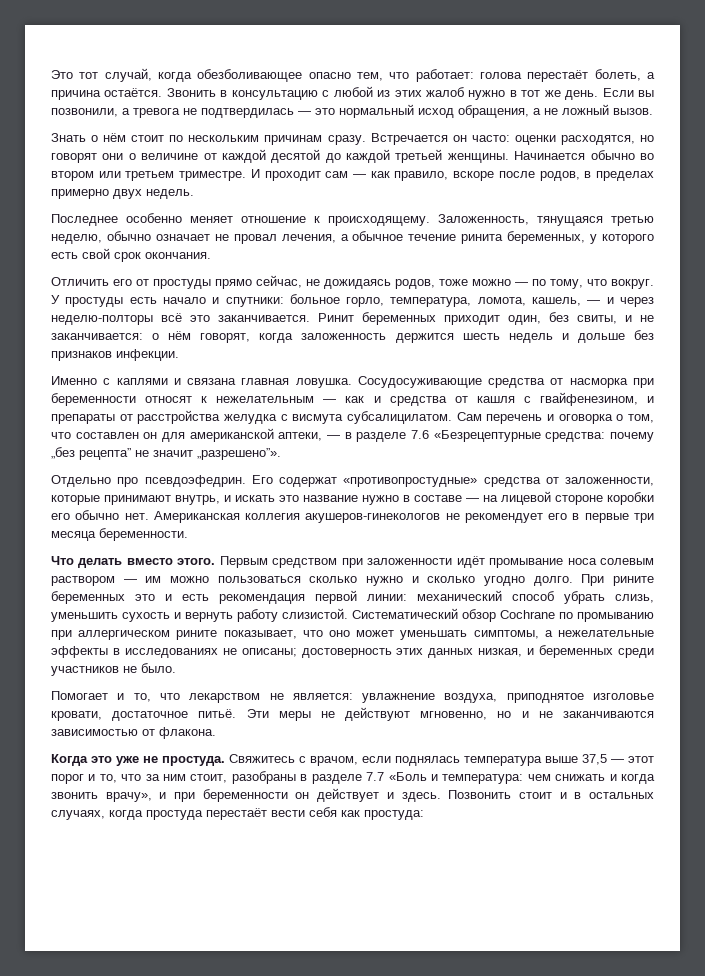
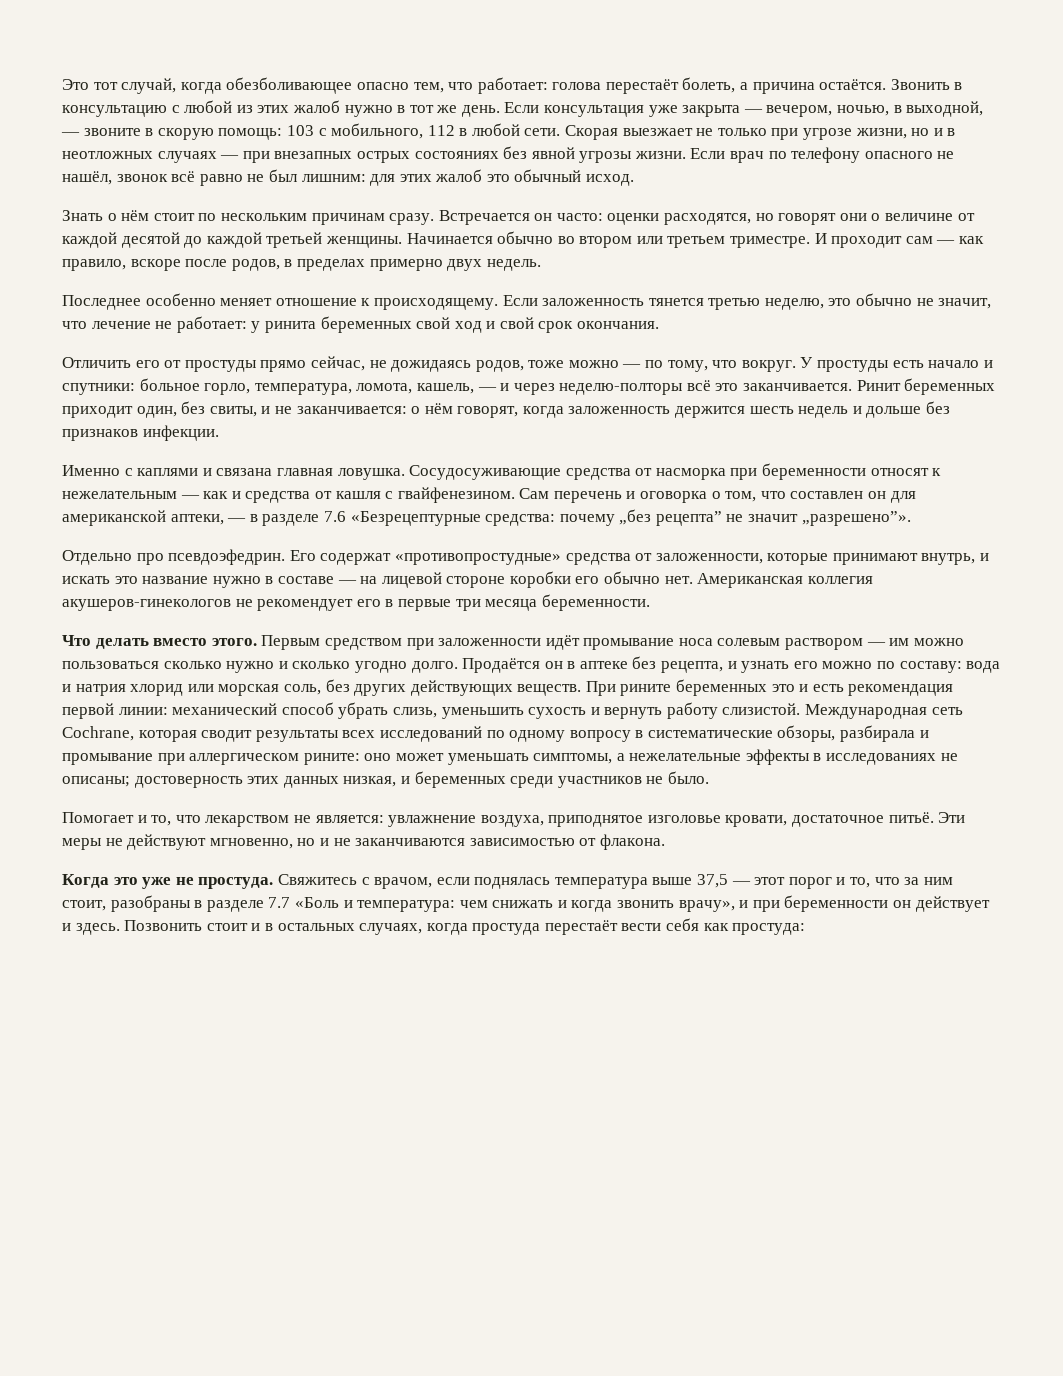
- Если вы позвонили, а тревога не подтвердилась — это нормальный исход обращения, а не ложный вызов.
+ Если консультация уже закрыта — вечером, ночью, в выходной, — звоните в скорую помощь: 103 с мобильного, 112 в любой сети. Скорая выезжает не только при угрозе жизни, но и в неотложных случаях — при внезапных острых состояниях без явной угрозы жизни. Если врач по телефону опасного не нашёл, звонок всё равно не был лишним: для этих жалоб это обычный исход.
- Заложенность, тянущаяся третью неделю, обычно означает не провал лечения, а обычное течение ринита беременных, у которого есть свой срок окончания.
+ Если заложенность тянется третью неделю, это обычно не значит, что лечение не работает: у ринита беременных свой ход и свой срок окончания.
- Сосудосуживающие средства от насморка при беременности относят к нежелательным — как и средства от кашля с гвайфенезином, и препараты от расстройства желудка с висмута субсалицилатом.
+ Сосудосуживающие средства от насморка при беременности относят к нежелательным — как и средства от кашля с гвайфенезином.
+ Продаётся он в аптеке без рецепта, и узнать его можно по составу: вода и натрия хлорид или морская соль, без других действующих веществ.
- Систематический обзор Cochrane по промыванию при аллергическом рините показывает, что оно может уменьшать симптомы, а нежелательные эффекты в исследованиях не описаны; достоверность этих данных низкая, и беременных среди участников не было.
+ Международная сеть Cochrane, которая сводит результаты всех исследований по одному вопросу в систематические обзоры, разбирала и промывание при аллергическом рините: оно может уменьшать симптомы, а нежелательные эффекты в исследованиях не описаны; достоверность этих данных низкая, и беременных среди участников не было.

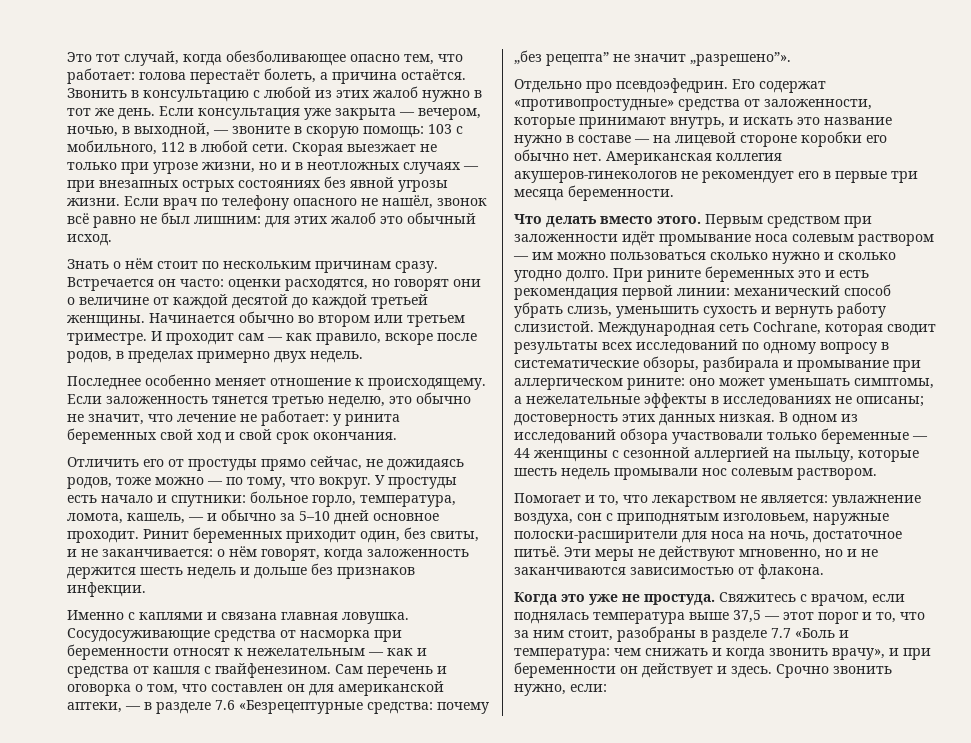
- У простуды есть начало и спутники: больное горло, температура, ломота, кашель, — и через неделю-полторы всё это заканчивается.
+ У простуды есть начало и спутники: больное горло, температура, ломота, кашель, — и обычно за 5–10 дней основное проходит.
- Продаётся он в аптеке без рецепта, и узнать его можно по составу: вода и натрия хлорид или морская соль, без других действующих веществ.
- Международная сеть Cochrane, которая сводит результаты всех исследований по одному вопросу в систематические обзоры, разбирала и промывание при аллергическом рините: оно может уменьшать симптомы, а нежелательные эффекты в исследованиях не описаны; достоверность этих данных низкая, и беременных среди участников не было.
+ Международная сеть Cochrane, которая сводит результаты всех исследований по одному вопросу в систематические обзоры, разбирала и промывание при аллергическом рините: оно может уменьшать симптомы, а нежелательные эффекты в исследованиях не описаны; достоверность этих данных низкая. В одном из исследований обзора участвовали только беременные — 44 женщины с сезонной аллергией на пыльцу, которые шесть недель промывали нос солевым раствором.
- Помогает и то, что лекарством не является: увлажнение воздуха, приподнятое изголовье кровати, достаточное питьё.
+ Помогает и то, что лекарством не является: увлажнение воздуха, сон с приподнятым изголовьем, наружные полоски-расширители для носа на ночь, достаточное питьё.
- Позвонить стоит и в остальных случаях, когда простуда перестаёт вести себя как простуда:
+ Срочно звонить нужно, если:

